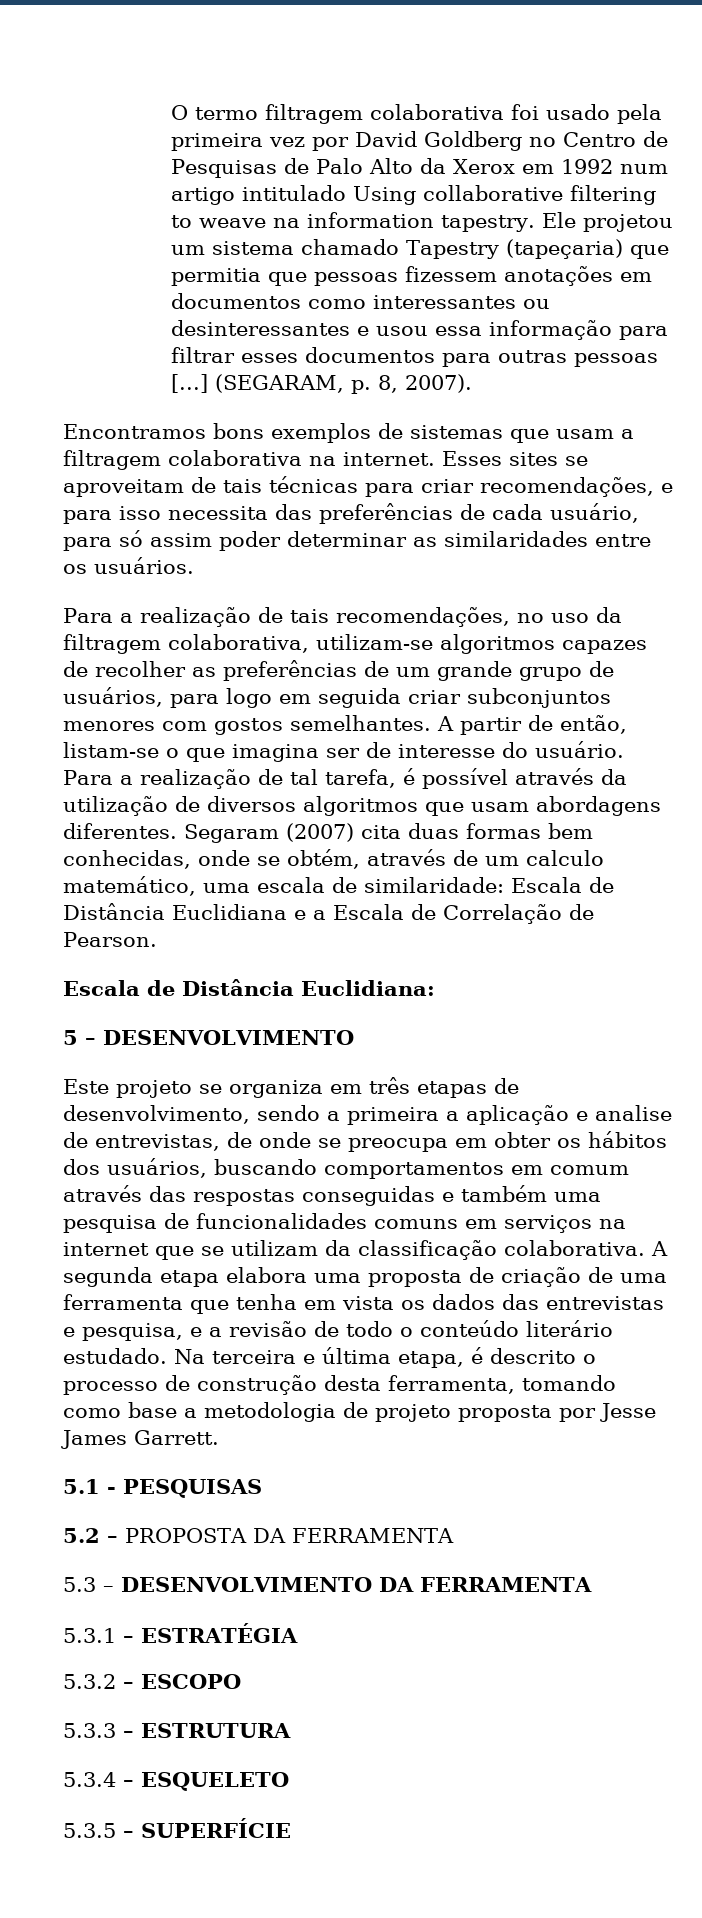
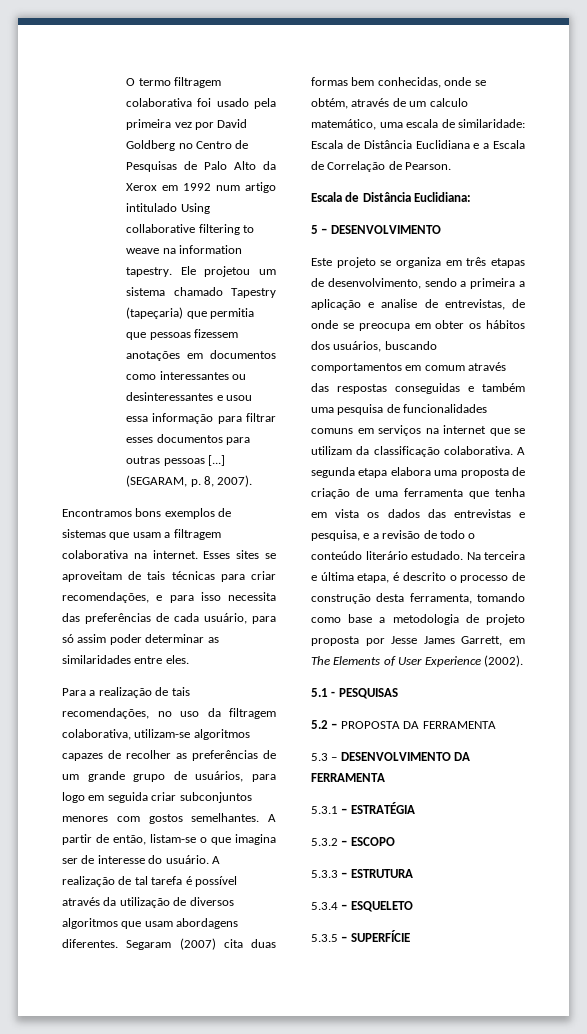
- Esses sites se aproveitam de tais técnicas para criar recomendações, e para isso necessita das preferências de cada usuário, para só assim poder determinar as similaridades entre os usuários.
+ Esses sites se aproveitam de tais técnicas para criar recomendações, e para isso necessita das preferências de cada usuário, para só assim poder determinar as similaridades entre eles.
- Para a realização de tal tarefa, é possível através da utilização de diversos algoritmos que usam abordagens diferentes.
+ A realização de tal tarefa é possível através da utilização de diversos algoritmos que usam abordagens diferentes.
- Na terceira e última etapa, é descrito o processo de construção desta ferramenta, tomando como base a metodologia de projeto proposta por Jesse James Garrett.
+ Na terceira e última etapa, é descrito o processo de construção desta ferramenta, tomando como base a metodologia de projeto proposta por Jesse James Garrett, em The Elements of User Experience (2002).

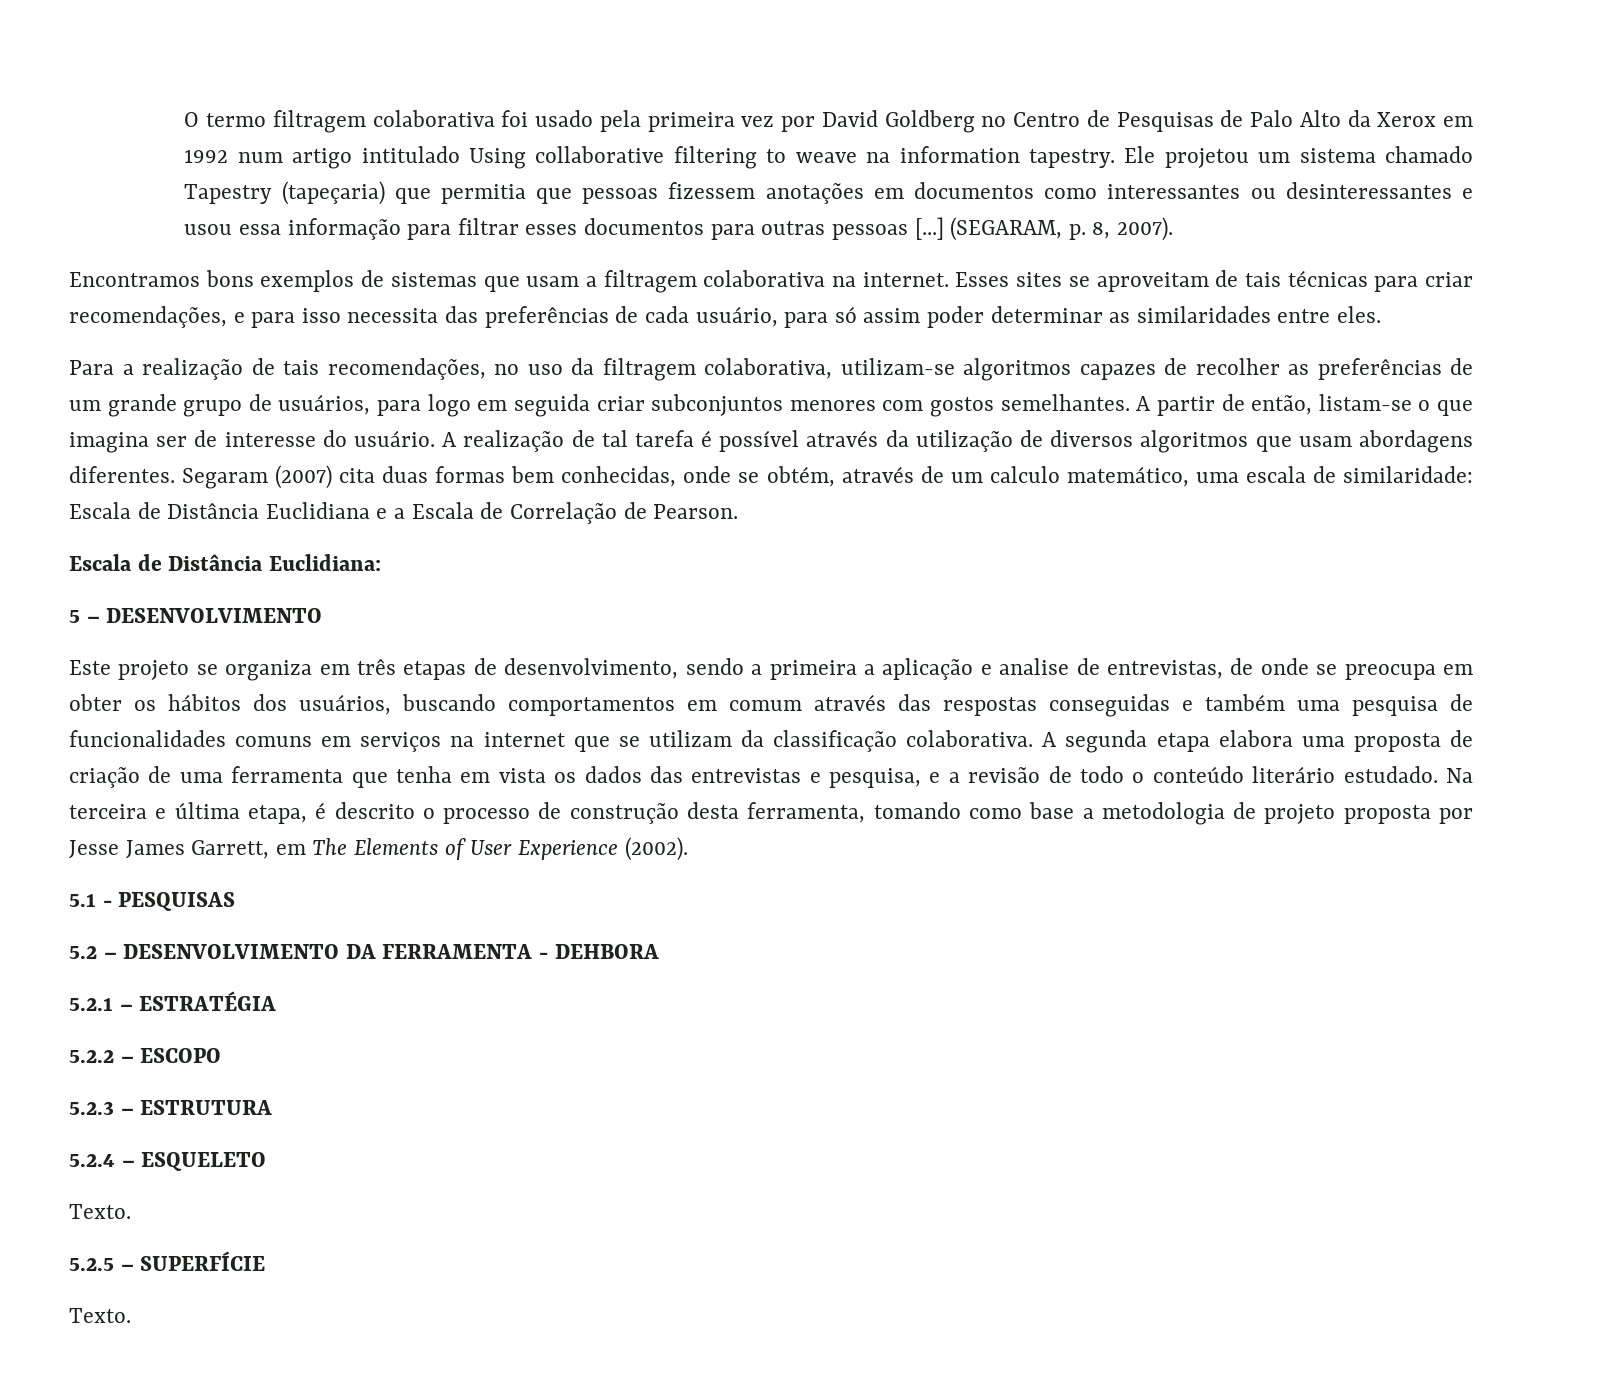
- 5.2 – PROPOSTA DA FERRAMENTA
- 5.3 – DESENVOLVIMENTO DA FERRAMENTA
- 5.3.1 – ESTRATÉGIA
+ 5.2 – DESENVOLVIMENTO DA FERRAMENTA - DEHBORA
+ 5.2.1 – ESTRATÉGIA
- 5.3.2 – ESCOPO
+ 5.2.2 – ESCOPO
- 5.3.3 – ESTRUTURA
+ 5.2.3 – ESTRUTURA
- 5.3.4 – ESQUELETO
- 5.3.5 – SUPERFÍCIE
+ 5.2.4 – ESQUELETO
+ Texto.
+ 5.2.5 – SUPERFÍCIE
+ Texto.

